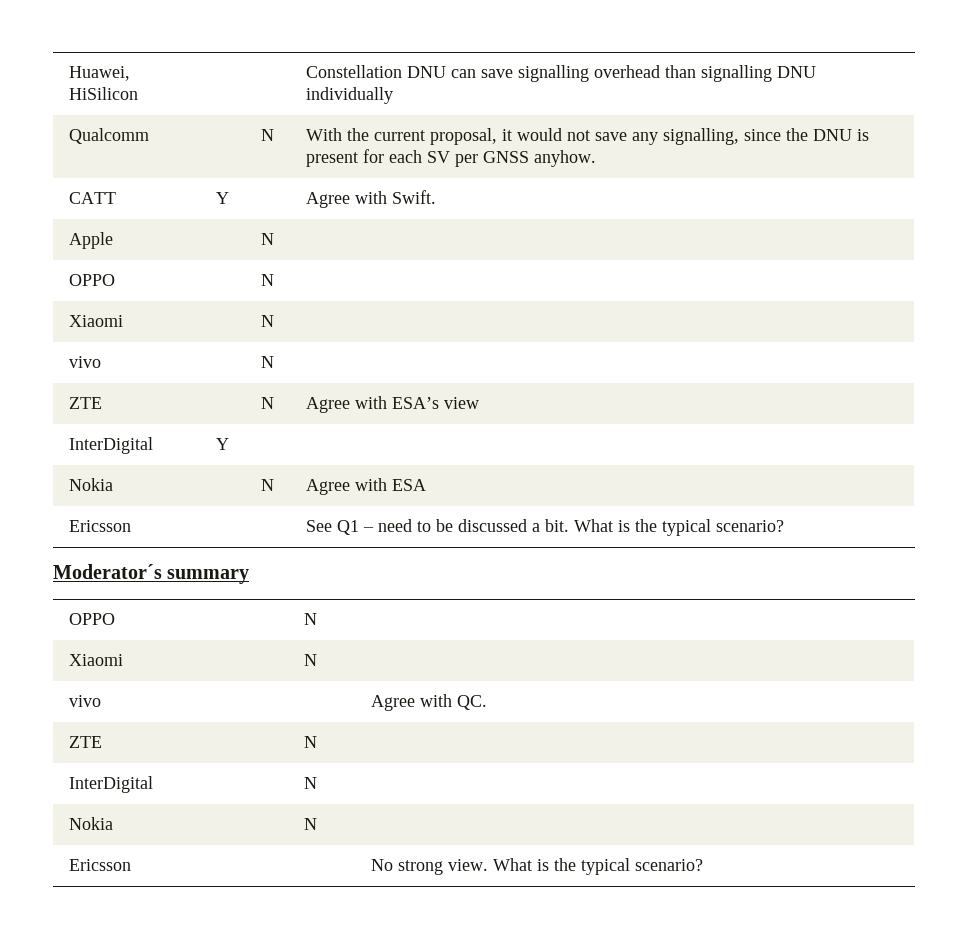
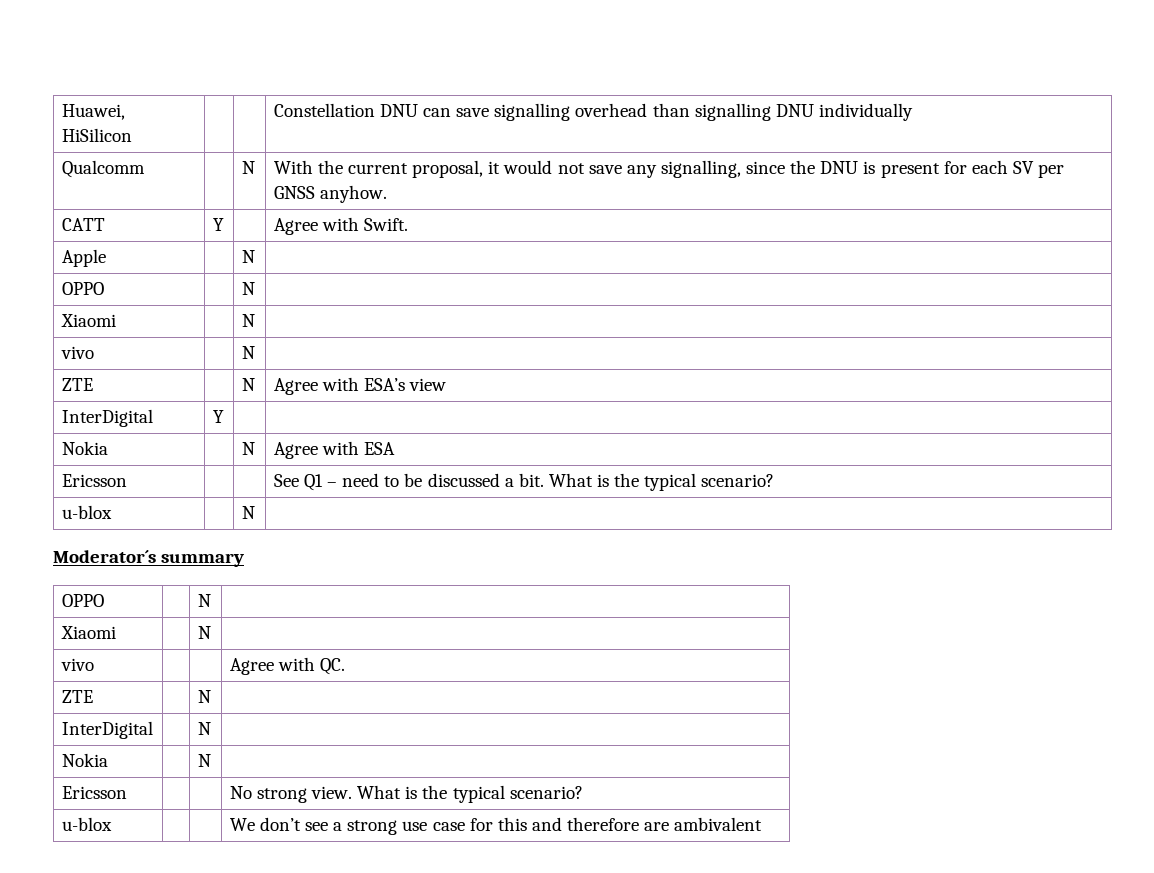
+ u-blox | | N |
+ u-blox | | | We don’t see a strong use case for this and therefore are ambivalent

